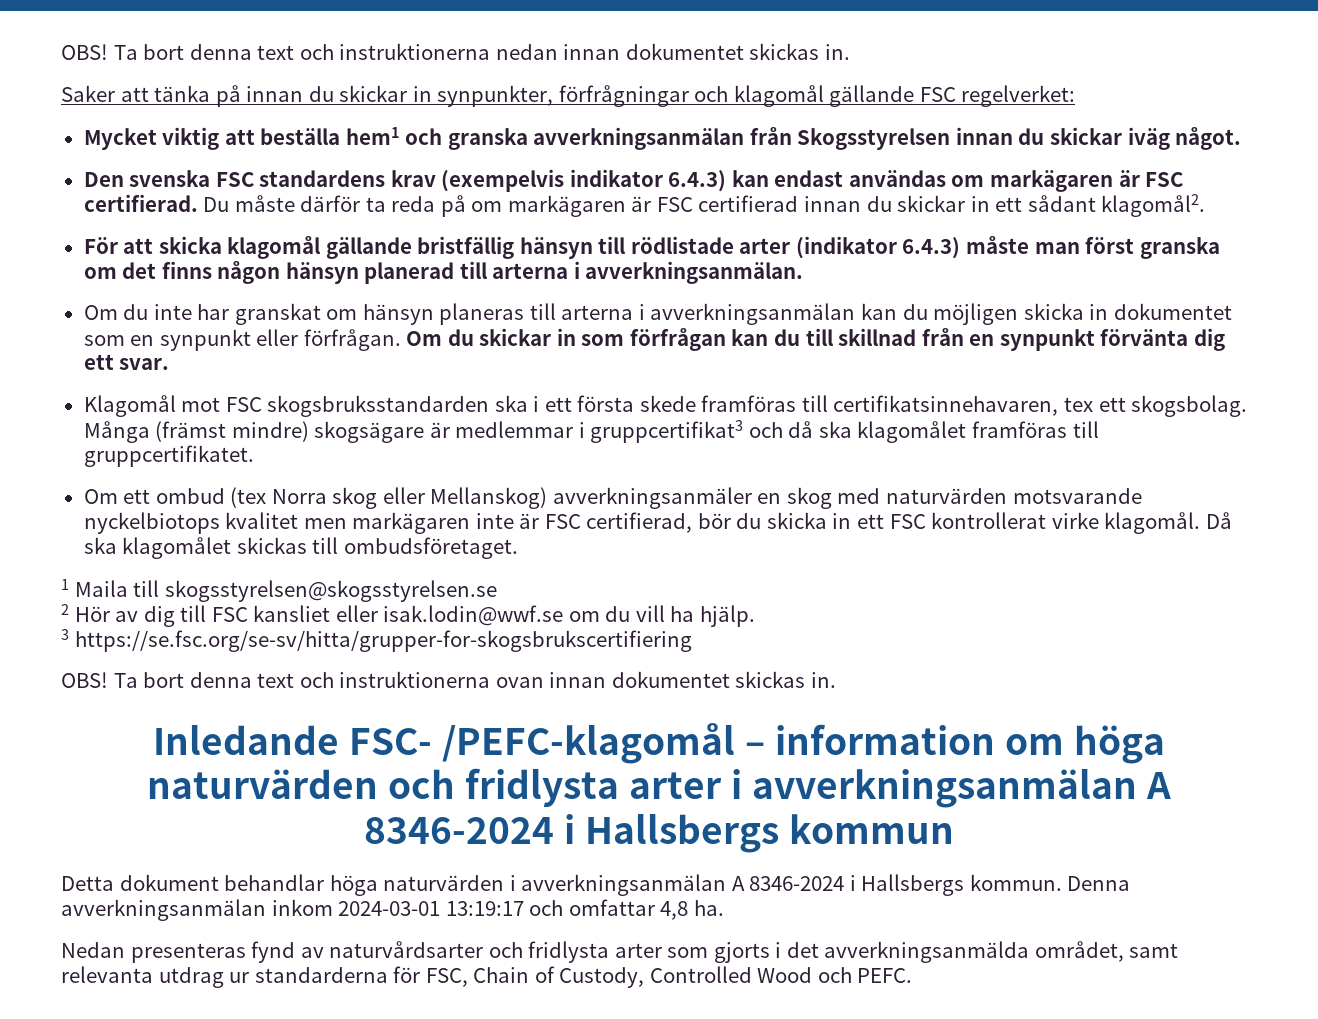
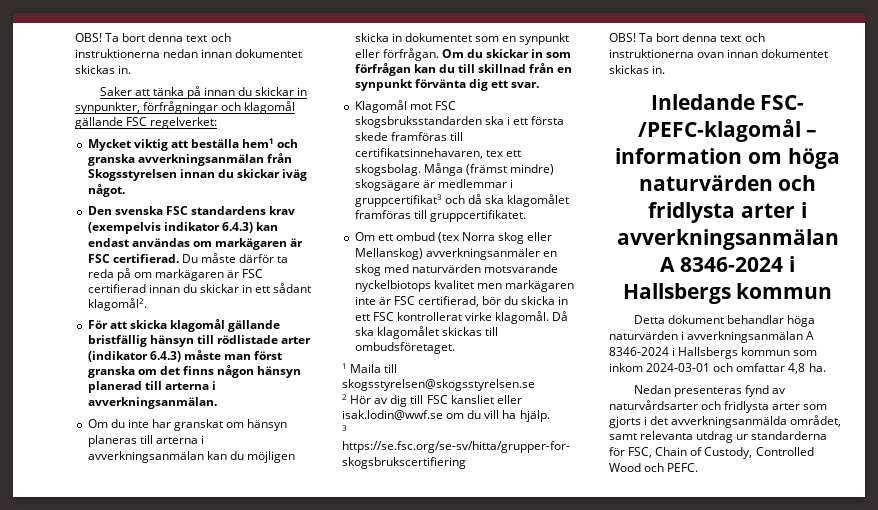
- Detta dokument behandlar höga naturvärden i avverkningsanmälan A 8346-2024 i Hallsbergs kommun. Denna avverkningsanmälan inkom 2024-03-01 13:19:17 och omfattar 4,8 ha.
+ Detta dokument behandlar höga naturvärden i avverkningsanmälan A 8346-2024 i Hallsbergs kommun som inkom 2024-03-01 och omfattar 4,8 ha.

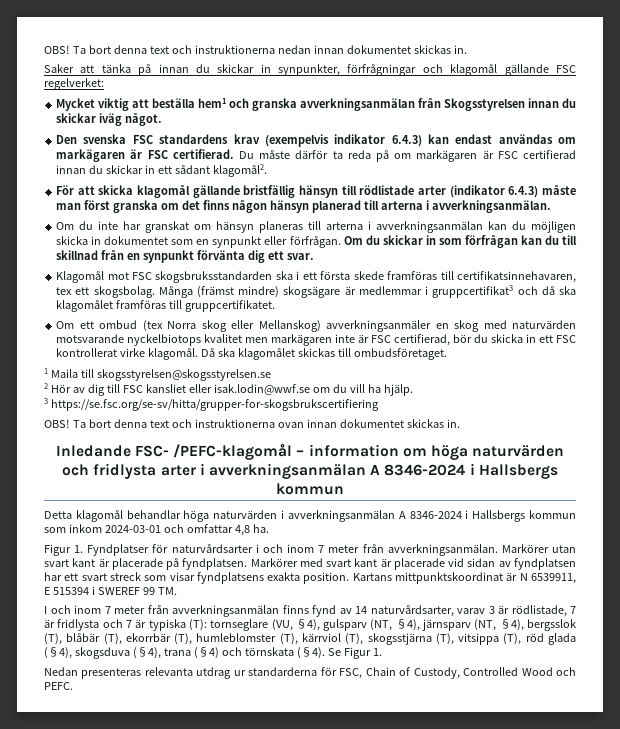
- Detta dokument behandlar höga naturvärden i avverkningsanmälan A 8346-2024 i Hallsbergs kommun som inkom 2024-03-01 och omfattar 4,8 ha.
+ Detta klagomål behandlar höga naturvärden i avverkningsanmälan A 8346-2024 i Hallsbergs kommun som inkom 2024-03-01 och omfattar 4,8 ha.
- Nedan presenteras fynd av naturvårdsarter och fridlysta arter som gjorts i det avverkningsanmälda området, samt relevanta utdrag ur standarderna för FSC, Chain of Custody, Controlled Wood och PEFC.
+ Figur 1. Fyndplatser för naturvårdsarter i och inom 7 meter från avverkningsanmälan. Markörer utan svart kant är placerade på fyndplatsen. Markörer med svart kant är placerade vid sidan av fyndplatsen har ett svart streck som visar fyndplatsens exakta position. Kartans mittpunktskoordinat är N 6539911, E 515394 i SWEREF 99 TM.
+ I och inom 7 meter från avverkningsanmälan finns fynd av 14 naturvårdsarter, varav 3 är rödlistade, 7 är fridlysta och 7 är typiska (T): tornseglare (VU, §4), gulsparv (NT, §4), järnsparv (NT, §4), bergsslok (T), blåbär (T), ekorrbär (T), humleblomster (T), kärrviol (T), skogsstjärna (T), vitsippa (T), röd glada (§4), skogsduva (§4), trana (§4) och törnskata (§4). Se Figur 1.
+ Nedan presenteras relevanta utdrag ur standarderna för FSC, Chain of Custody, Controlled Wood och PEFC.

